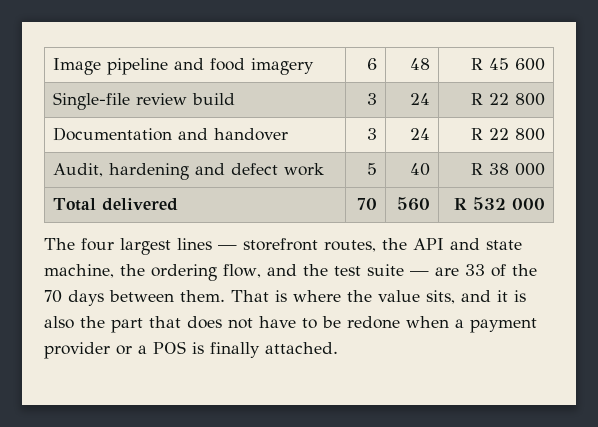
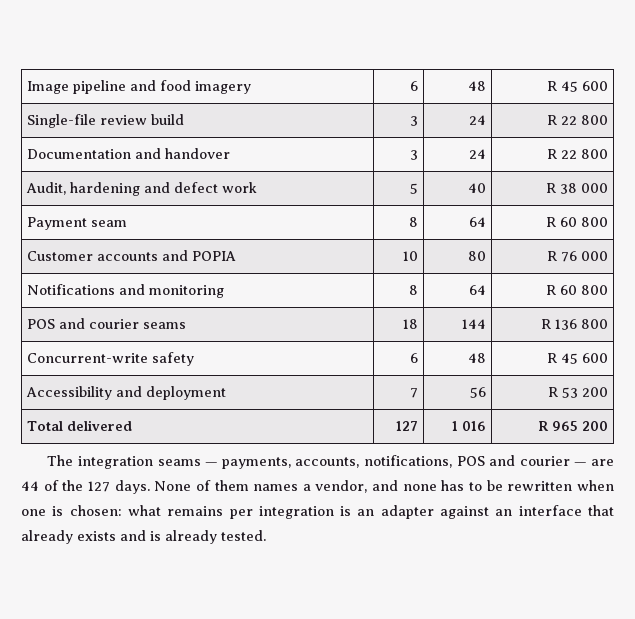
+ Payment seam | 8 | 64 | R 60 800
+ Customer accounts and POPIA | 10 | 80 | R 76 000
+ Notifications and monitoring | 8 | 64 | R 60 800
+ POS and courier seams | 18 | 144 | R 136 800
+ Concurrent-write safety | 6 | 48 | R 45 600
+ Accessibility and deployment | 7 | 56 | R 53 200
- Total delivered | 70 | 560 | R 532 000
+ Total delivered | 127 | 1 016 | R 965 200
- The four largest lines — storefront routes, the API and state machine, the ordering flow, and the test suite — are 33 of the 70 days between them. That is where the value sits, and it is also the part that does not have to be redone when a payment provider or a POS is finally attached.
+ The integration seams — payments, accounts, notifications, POS and courier — are 44 of the 127 days. None of them names a vendor, and none has to be rewritten when one is chosen: what remains per integration is an adapter against an interface that already exists and is already tested.

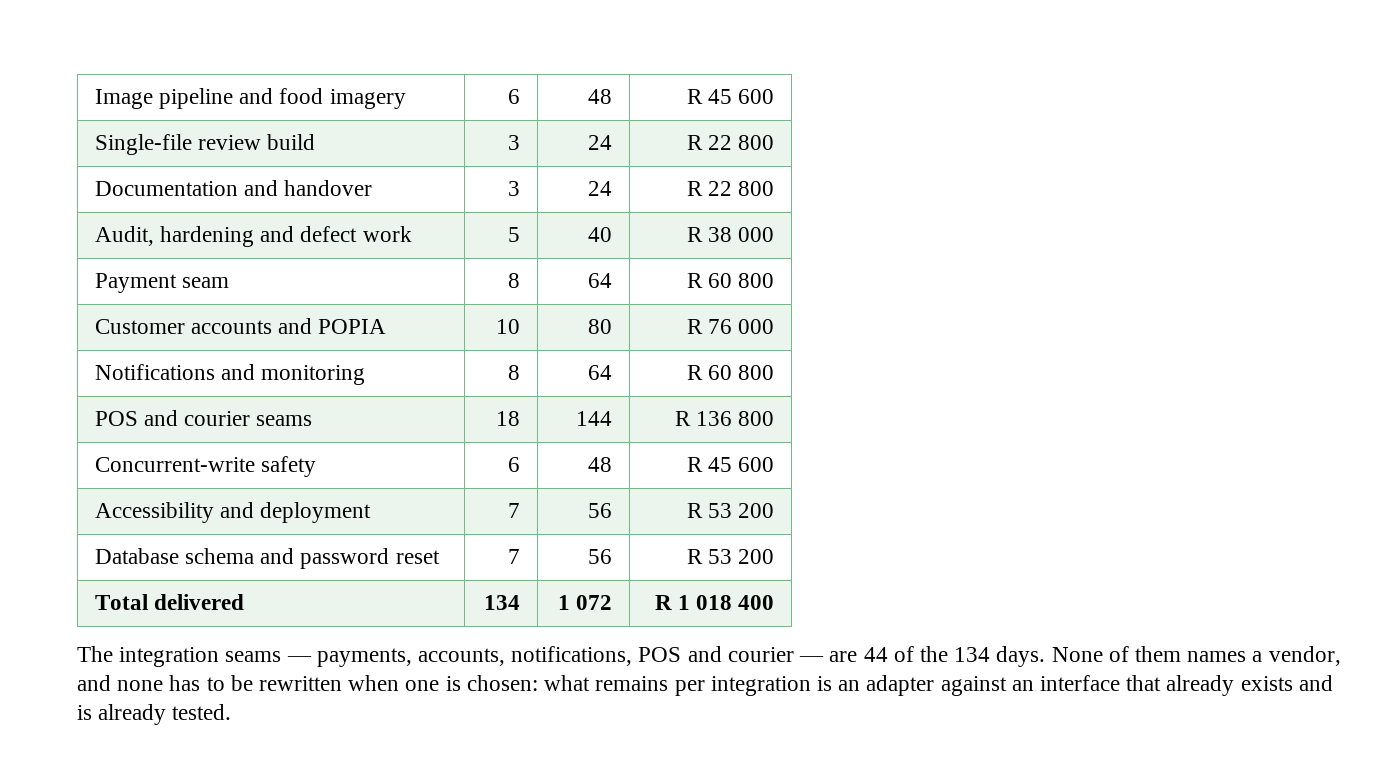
+ Database schema and password reset | 7 | 56 | R 53 200
- Total delivered | 127 | 1 016 | R 965 200
+ Total delivered | 134 | 1 072 | R 1 018 400
- The integration seams — payments, accounts, notifications, POS and courier — are 44 of the 127 days.
+ The integration seams — payments, accounts, notifications, POS and courier — are 44 of the 134 days.

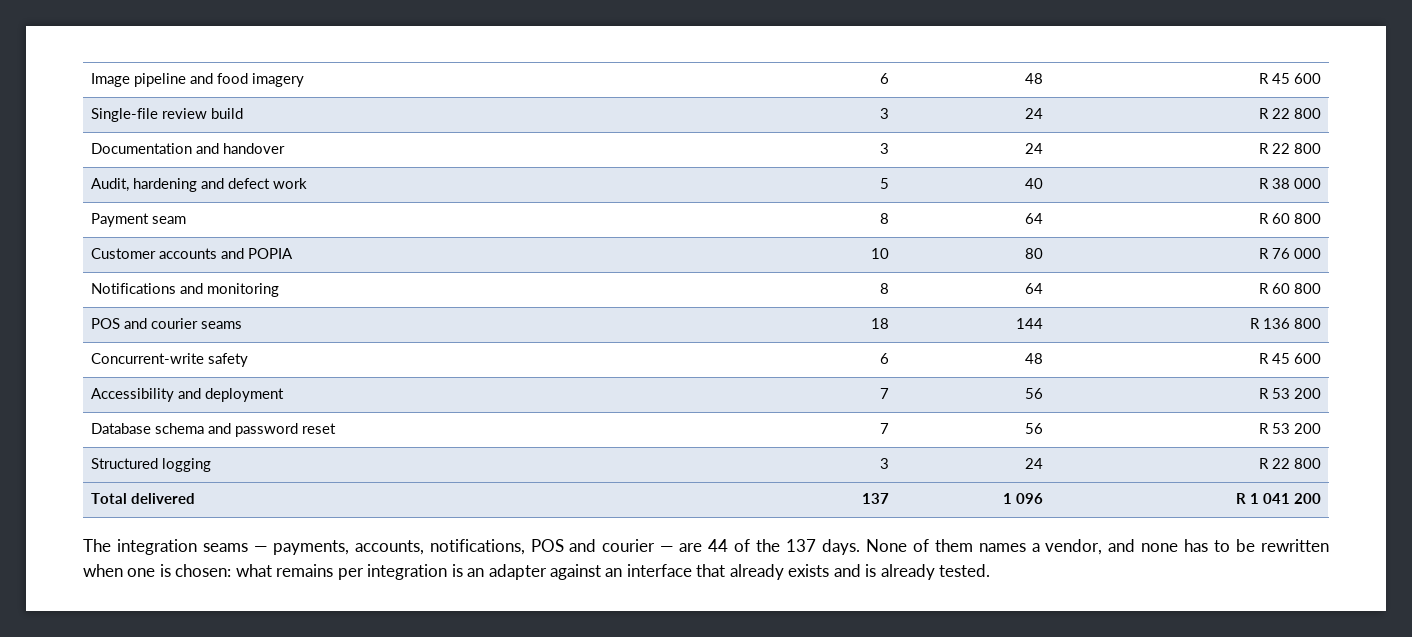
+ Structured logging | 3 | 24 | R 22 800
- Total delivered | 134 | 1 072 | R 1 018 400
+ Total delivered | 137 | 1 096 | R 1 041 200
- The integration seams — payments, accounts, notifications, POS and courier — are 44 of the 134 days.
+ The integration seams — payments, accounts, notifications, POS and courier — are 44 of the 137 days.

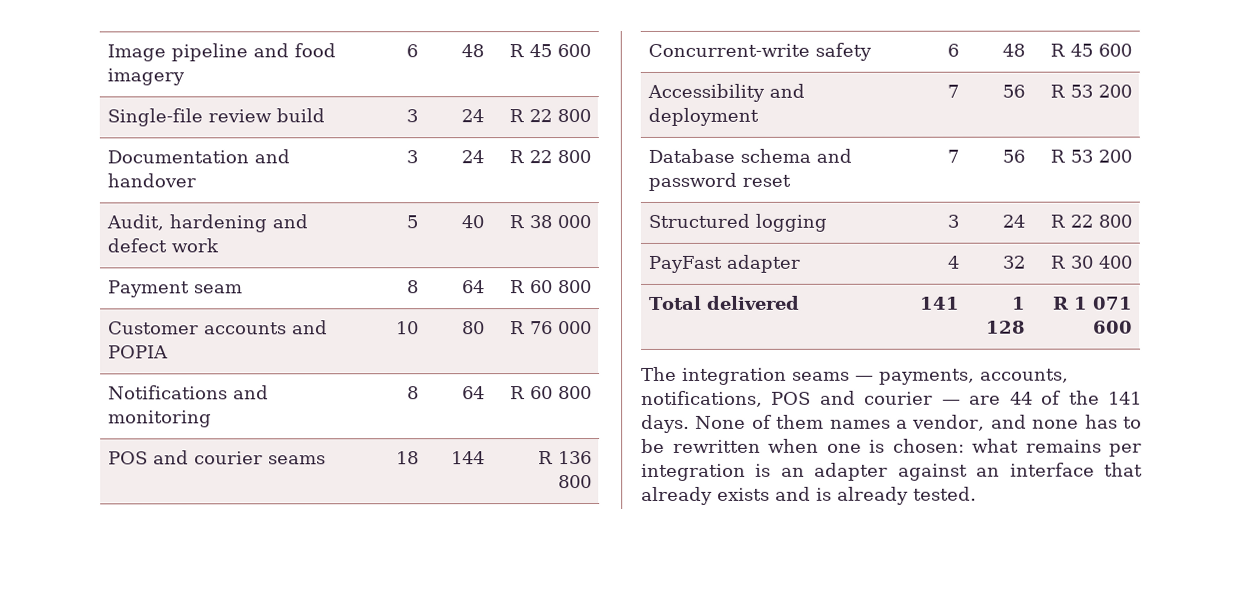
+ PayFast adapter | 4 | 32 | R 30 400
- Total delivered | 137 | 1 096 | R 1 041 200
+ Total delivered | 141 | 1 128 | R 1 071 600
- The integration seams — payments, accounts, notifications, POS and courier — are 44 of the 137 days.
+ The integration seams — payments, accounts, notifications, POS and courier — are 44 of the 141 days.

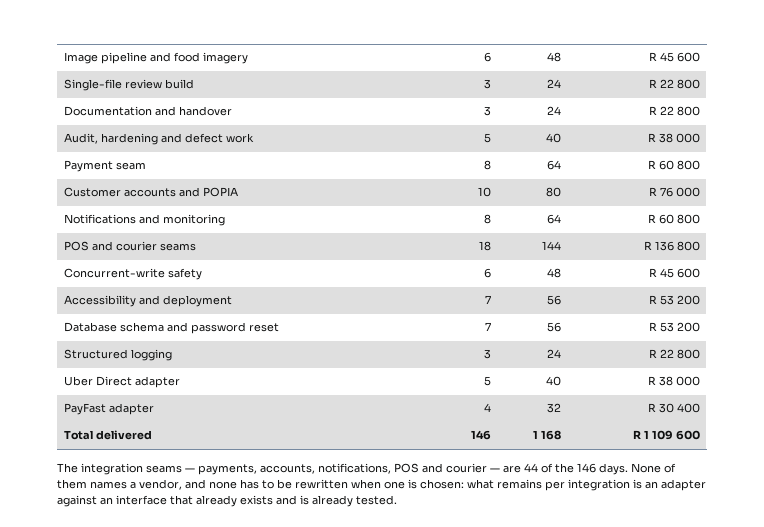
+ Uber Direct adapter | 5 | 40 | R 38 000
- Total delivered | 141 | 1 128 | R 1 071 600
+ Total delivered | 146 | 1 168 | R 1 109 600
- The integration seams — payments, accounts, notifications, POS and courier — are 44 of the 141 days.
+ The integration seams — payments, accounts, notifications, POS and courier — are 44 of the 146 days.

